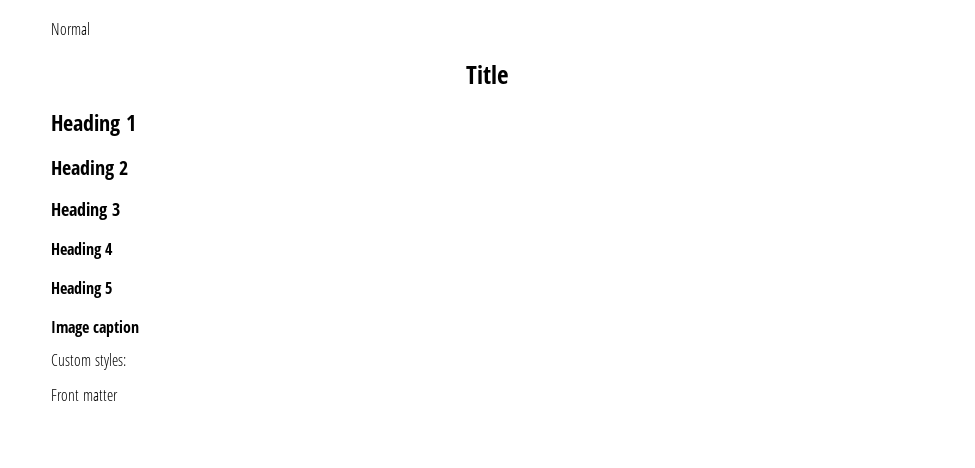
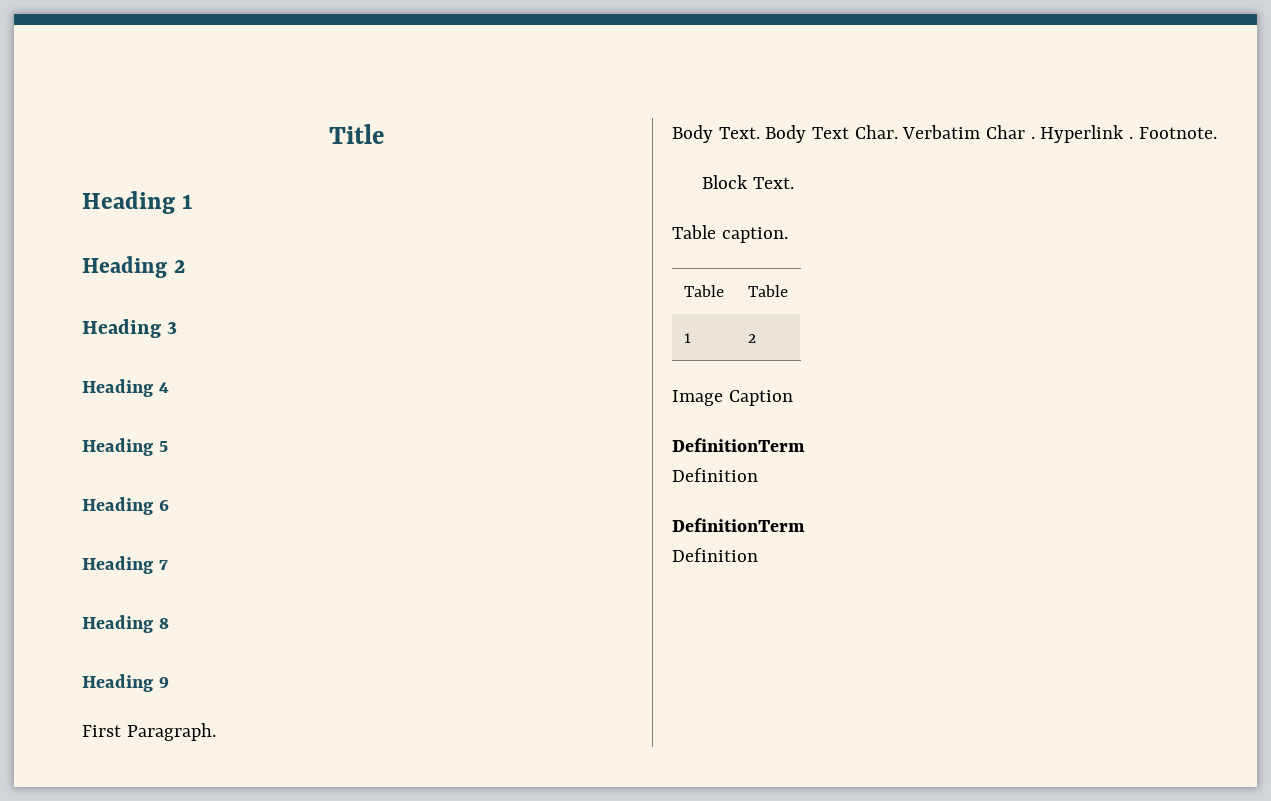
- Normal
- Image caption
- Custom styles:
- Front matter
+ Heading 6
+ Heading 7
+ Heading 8
+ Heading 9
+ First Paragraph.
+ Body Text. Body Text Char. Verbatim Char . Hyperlink . Footnote.
+ Block Text.
+ Table caption.
+ Table | Table
+ 1 | 2
+ Image Caption
+ DefinitionTerm
+ Definition
+ DefinitionTerm
+ Definition

